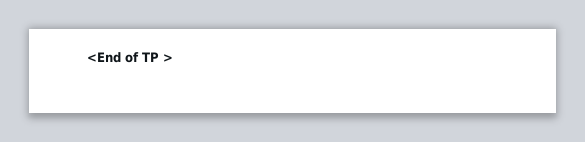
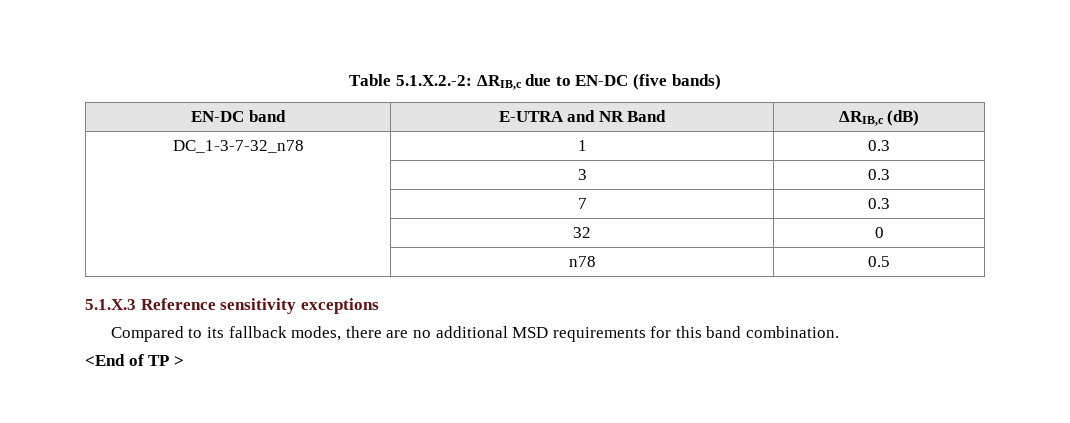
+ Table 5.1.X.2.-2: ΔRIB,c due to EN-DC (five bands)
+ EN-DC band | E-UTRA and NR Band | ΔRIB,c (dB)
+ DC_1-3-7-32_n78 | 1 | 0.3
+ | 3 | 0.3
+ | 7 | 0.3
+ | 32 | 0
+ | n78 | 0.5
+ 5.1.X.3 Reference sensitivity exceptions
+ Compared to its fallback modes, there are no additional MSD requirements for this band combination.

